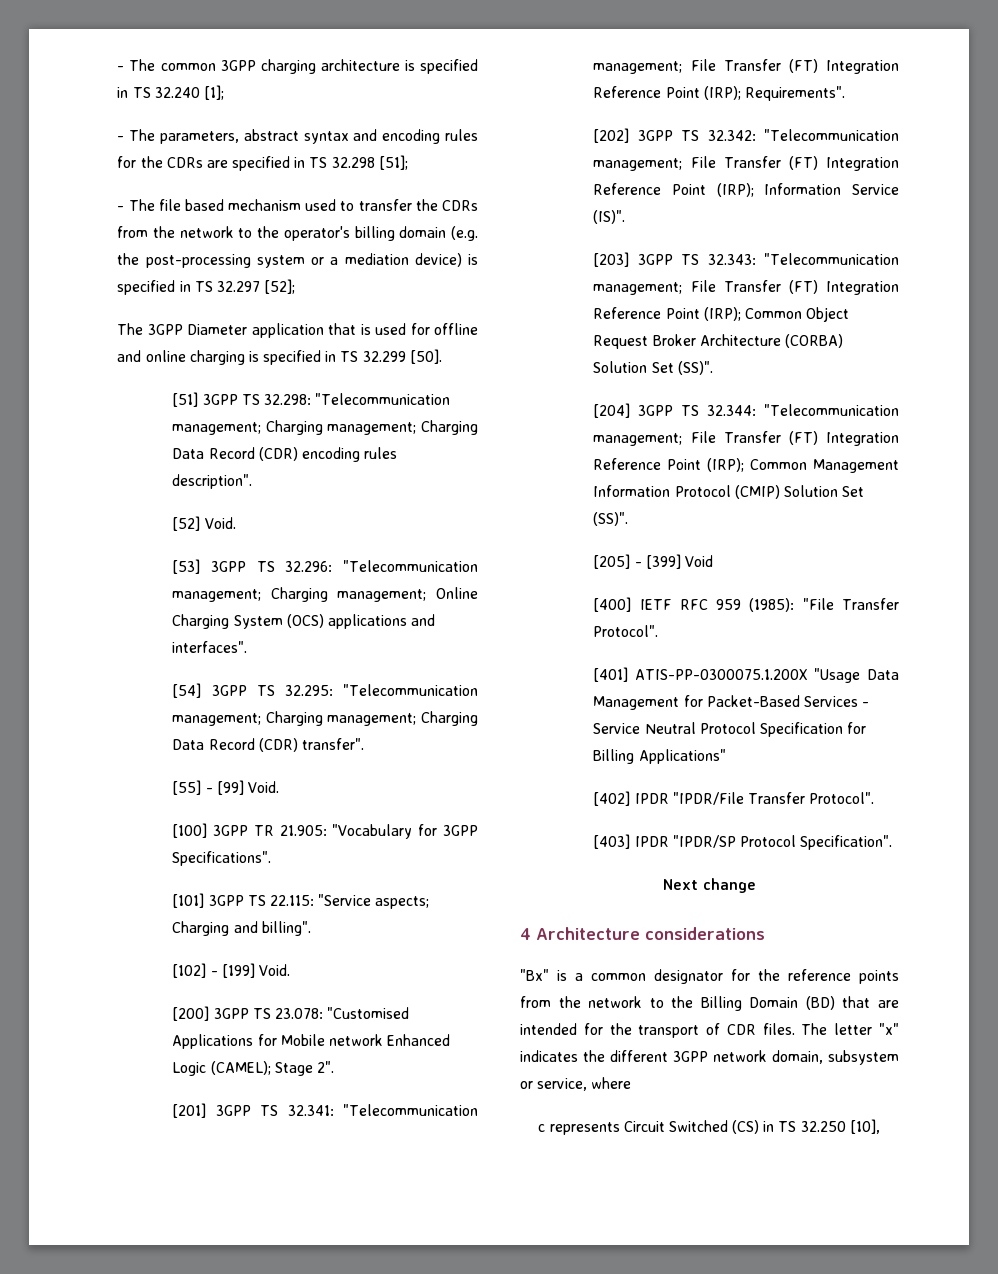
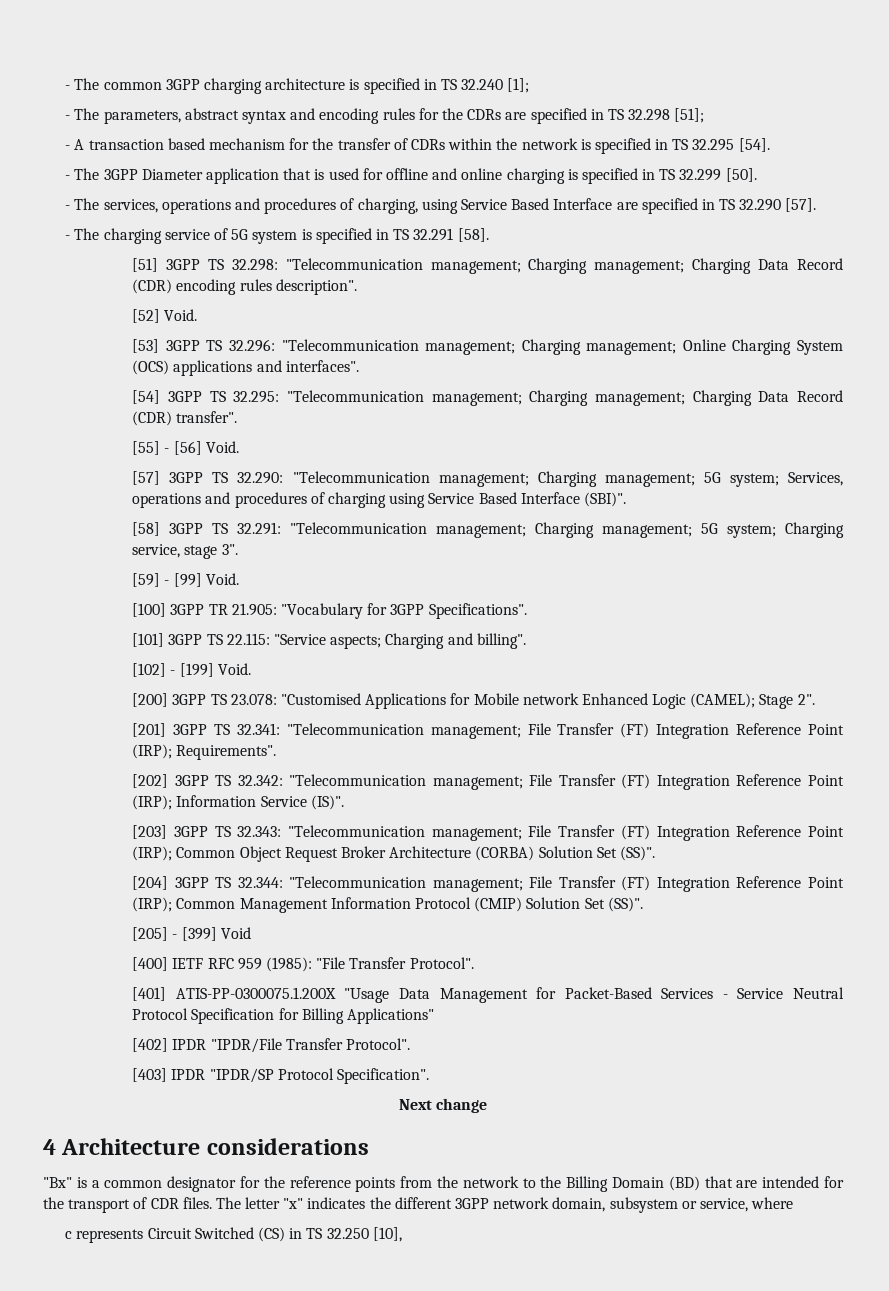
- - The file based mechanism used to transfer the CDRs from the network to the operator's billing domain (e.g. the post-processing system or a mediation device) is specified in TS 32.297 [52];
- The 3GPP Diameter application that is used for offline and online charging is specified in TS 32.299 [50].
+ - A transaction based mechanism for the transfer of CDRs within the network is specified in TS 32.295 [54].
+ - The 3GPP Diameter application that is used for offline and online charging is specified in TS 32.299 [50].
+ - The services, operations and procedures of charging, using Service Based Interface are specified in TS 32.290 [57].
+ - The charging service of 5G system is specified in TS 32.291 [58].
- [55] - [99] Void.
+ [55] - [56] Void.
+ [57] 3GPP TS 32.290: "Telecommunication management; Charging management; 5G system; Services, operations and procedures of charging using Service Based Interface (SBI)".
+ [58] 3GPP TS 32.291: "Telecommunication management; Charging management; 5G system; Charging service, stage 3".
+ [59] - [99] Void.

